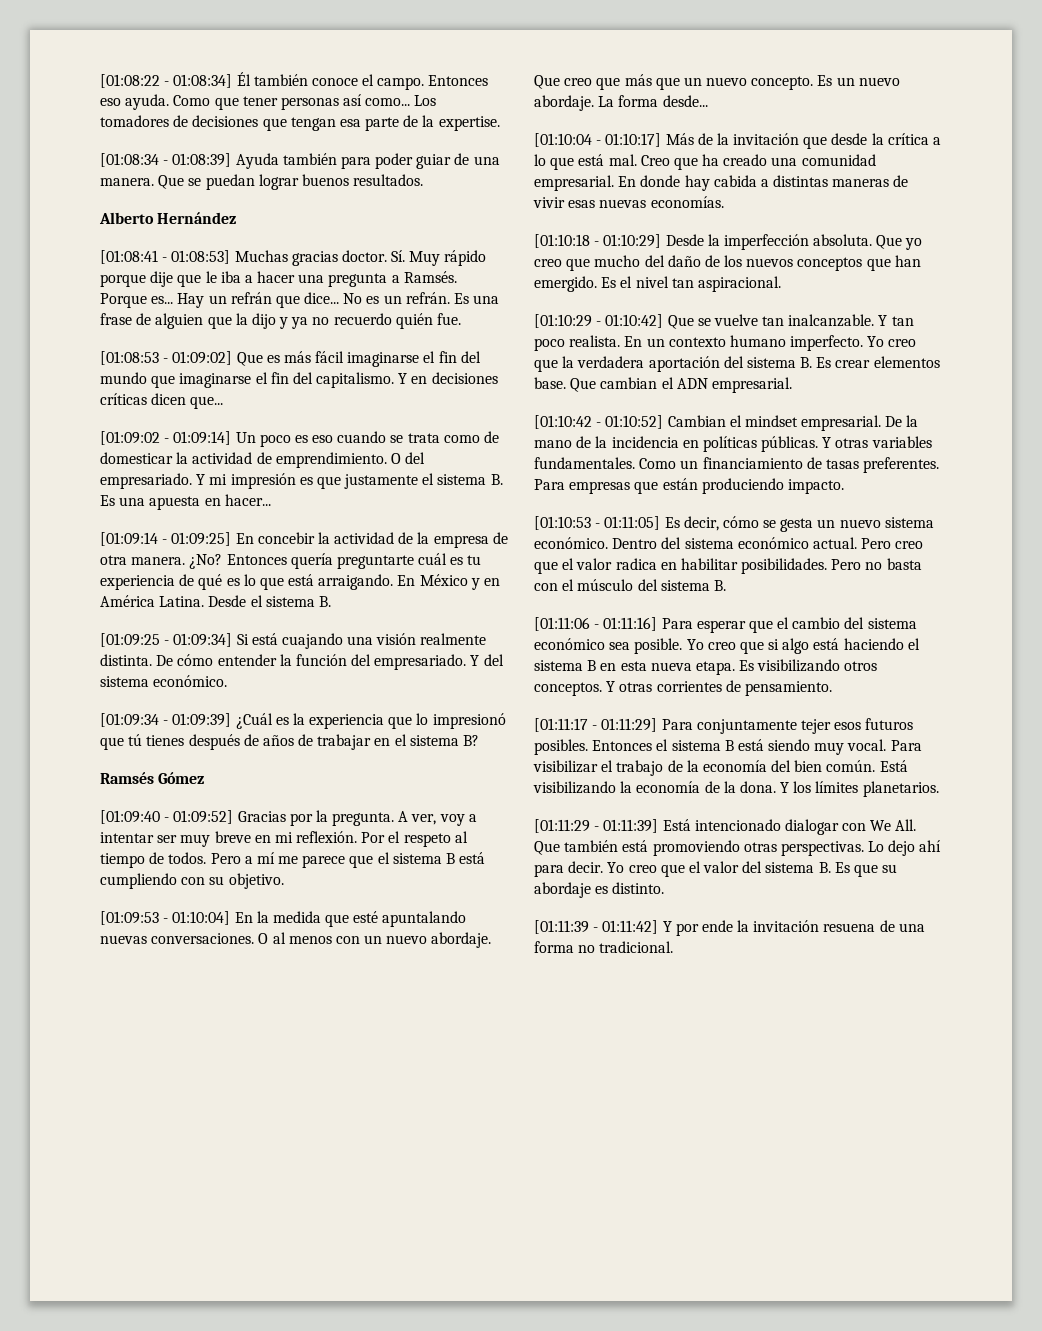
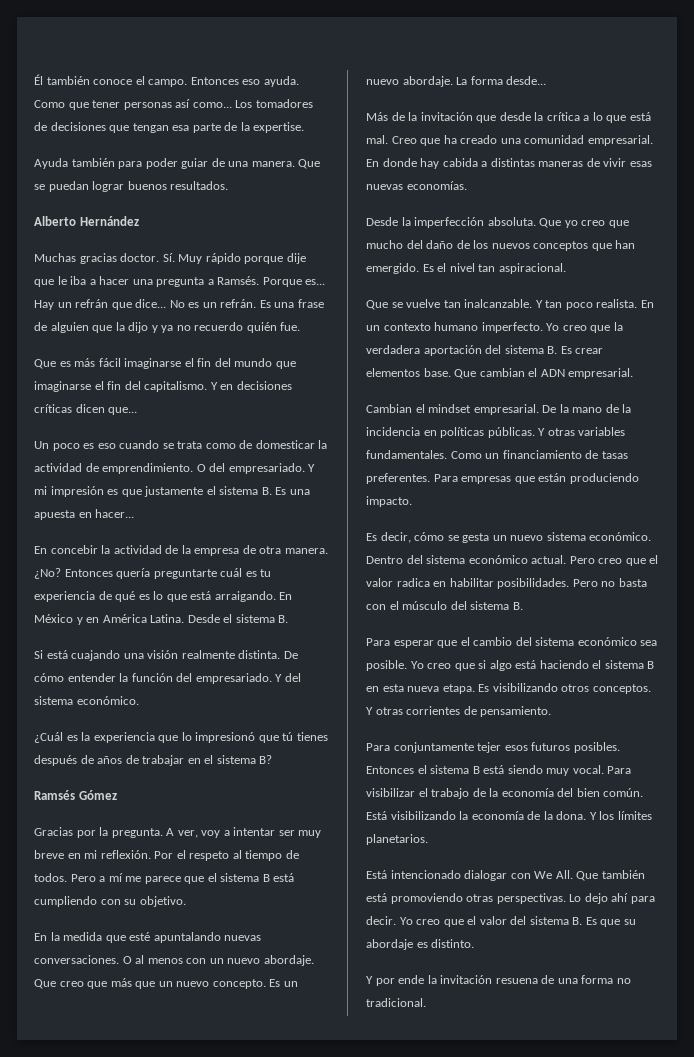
- [01:08:22 - 01:08:34] Él también conoce el campo.
+ Él también conoce el campo.
- [01:08:34 - 01:08:39] Ayuda también para poder guiar de una manera.
+ Ayuda también para poder guiar de una manera.
- [01:08:41 - 01:08:53] Muchas gracias doctor.
+ Muchas gracias doctor.
- [01:08:53 - 01:09:02] Que es más fácil imaginarse el fin del mundo que imaginarse el fin del capitalismo.
+ Que es más fácil imaginarse el fin del mundo que imaginarse el fin del capitalismo.
- [01:09:02 - 01:09:14] Un poco es eso cuando se trata como de domesticar la actividad de emprendimiento.
+ Un poco es eso cuando se trata como de domesticar la actividad de emprendimiento.
- [01:09:14 - 01:09:25] En concebir la actividad de la empresa de otra manera.
+ En concebir la actividad de la empresa de otra manera.
- [01:09:25 - 01:09:34] Si está cuajando una visión realmente distinta.
+ Si está cuajando una visión realmente distinta.
- [01:09:34 - 01:09:39] ¿Cuál es la experiencia que lo impresionó que tú tienes después de años de trabajar en el sistema B?
+ ¿Cuál es la experiencia que lo impresionó que tú tienes después de años de trabajar en el sistema B?
- [01:09:40 - 01:09:52] Gracias por la pregunta.
+ Gracias por la pregunta.
- [01:09:53 - 01:10:04] En la medida que esté apuntalando nuevas conversaciones.
+ En la medida que esté apuntalando nuevas conversaciones.
- [01:10:04 - 01:10:17] Más de la invitación que desde la crítica a lo que está mal.
+ Más de la invitación que desde la crítica a lo que está mal.
- [01:10:18 - 01:10:29] Desde la imperfección absoluta.
+ Desde la imperfección absoluta.
- [01:10:29 - 01:10:42] Que se vuelve tan inalcanzable.
+ Que se vuelve tan inalcanzable.
- [01:10:42 - 01:10:52] Cambian el mindset empresarial.
+ Cambian el mindset empresarial.
- [01:10:53 - 01:11:05] Es decir, cómo se gesta un nuevo sistema económico.
+ Es decir, cómo se gesta un nuevo sistema económico.
- [01:11:06 - 01:11:16] Para esperar que el cambio del sistema económico sea posible.
+ Para esperar que el cambio del sistema económico sea posible.
- [01:11:17 - 01:11:29] Para conjuntamente tejer esos futuros posibles.
+ Para conjuntamente tejer esos futuros posibles.
- [01:11:29 - 01:11:39] Está intencionado dialogar con We All. Que también está promoviendo otras perspectivas.
+ Está intencionado dialogar con We All. Que también está promoviendo otras perspectivas.
- [01:11:39 - 01:11:42] Y por ende la invitación resuena de una forma no tradicional.
+ Y por ende la invitación resuena de una forma no tradicional.

